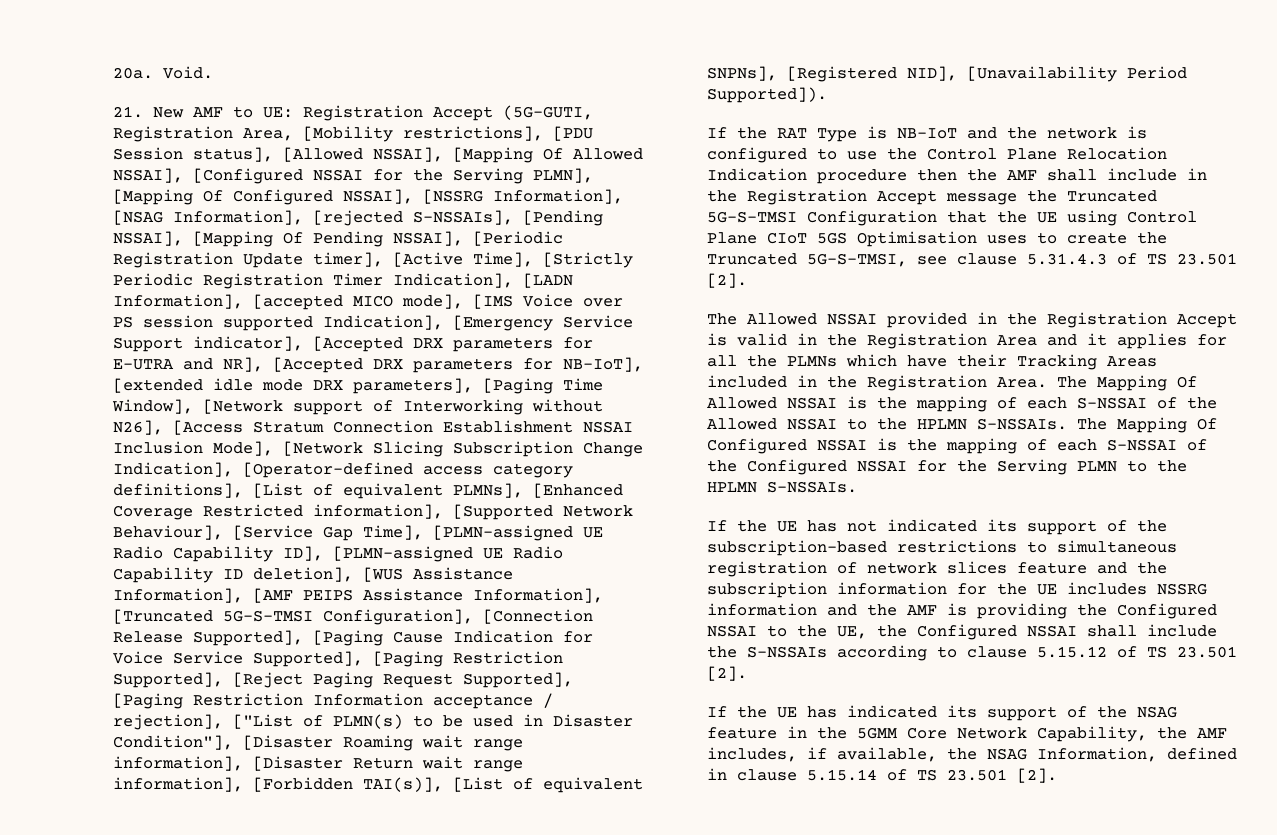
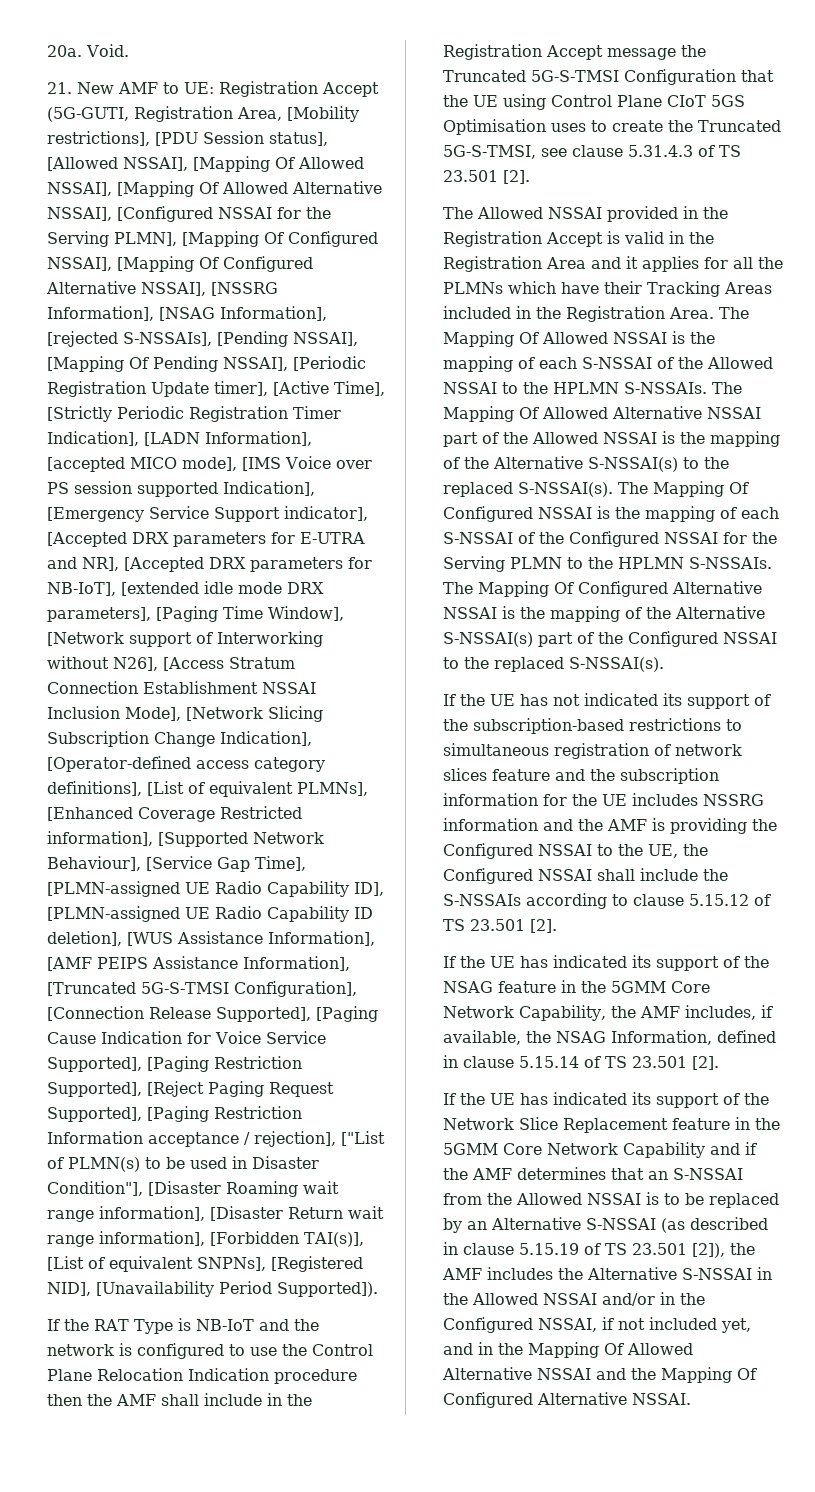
- Registration Accept (5G-GUTI, Registration Area, [Mobility restrictions], [PDU Session status], [Allowed NSSAI], [Mapping Of Allowed NSSAI], [Configured NSSAI for the Serving PLMN], [Mapping Of Configured NSSAI], [NSSRG Information], [NSAG Information], [rejected S-NSSAIs], [Pending NSSAI], [Mapping Of Pending NSSAI], [Periodic Registration Update timer], [Active Time], [Strictly Periodic Registration Timer Indication], [LADN Information], [accepted MICO mode], [IMS Voice over PS session supported Indication], [Emergency Service Support indicator], [Accepted DRX parameters for E-UTRA and NR], [Accepted DRX parameters for NB-IoT], [extended idle mode DRX parameters], [Paging Time Window], [Network support of Interworking without N26], [Access Stratum Connection Establishment NSSAI Inclusion Mode], [Network Slicing Subscription Change Indication], [Operator-defined access category definitions], [List of equivalent PLMNs], [Enhanced Coverage Restricted information], [Supported Network Behaviour], [Service Gap Time], [PLMN-assigned UE Radio Capability ID], [PLMN-assigned UE Radio Capability ID deletion], [WUS Assistance Information], [AMF PEIPS Assistance Information], [Truncated 5G-S-TMSI Configuration], [Connection Release Supported], [Paging Cause Indication for Voice Service Supported], [Paging Restriction Supported], [Reject Paging Request Supported], [Paging Restriction Information acceptance / rejection], ["List of PLMN(s) to be used in Disaster Condition"], [Disaster Roaming wait range information], [Disaster Return wait range information], [Forbidden TAI(s)], [List of equivalent SNPNs], [Registered NID], [Unavailability Period Supported]).
+ Registration Accept (5G-GUTI, Registration Area, [Mobility restrictions], [PDU Session status], [Allowed NSSAI], [Mapping Of Allowed NSSAI], [Mapping Of Allowed Alternative NSSAI], [Configured NSSAI for the Serving PLMN], [Mapping Of Configured NSSAI], [Mapping Of Configured Alternative NSSAI], [NSSRG Information], [NSAG Information], [rejected S-NSSAIs], [Pending NSSAI], [Mapping Of Pending NSSAI], [Periodic Registration Update timer], [Active Time], [Strictly Periodic Registration Timer Indication], [LADN Information], [accepted MICO mode], [IMS Voice over PS session supported Indication], [Emergency Service Support indicator], [Accepted DRX parameters for E-UTRA and NR], [Accepted DRX parameters for NB-IoT], [extended idle mode DRX parameters], [Paging Time Window], [Network support of Interworking without N26], [Access Stratum Connection Establishment NSSAI Inclusion Mode], [Network Slicing Subscription Change Indication], [Operator-defined access category definitions], [List of equivalent PLMNs], [Enhanced Coverage Restricted information], [Supported Network Behaviour], [Service Gap Time], [PLMN-assigned UE Radio Capability ID], [PLMN-assigned UE Radio Capability ID deletion], [WUS Assistance Information], [AMF PEIPS Assistance Information], [Truncated 5G-S-TMSI Configuration], [Connection Release Supported], [Paging Cause Indication for Voice Service Supported], [Paging Restriction Supported], [Reject Paging Request Supported], [Paging Restriction Information acceptance / rejection], ["List of PLMN(s) to be used in Disaster Condition"], [Disaster Roaming wait range information], [Disaster Return wait range information], [Forbidden TAI(s)], [List of equivalent SNPNs], [Registered NID], [Unavailability Period Supported]).
- The Mapping Of Configured NSSAI is the mapping of each S-NSSAI of the Configured NSSAI for the Serving PLMN to the HPLMN S-NSSAIs.
+ The Mapping Of Allowed Alternative NSSAI part of the Allowed NSSAI is the mapping of the Alternative S-NSSAI(s) to the replaced S-NSSAI(s). The Mapping Of Configured NSSAI is the mapping of each S-NSSAI of the Configured NSSAI for the Serving PLMN to the HPLMN S-NSSAIs. The Mapping Of Configured Alternative NSSAI is the mapping of the Alternative S-NSSAI(s) part of the Configured NSSAI to the replaced S-NSSAI(s).
+ If the UE has indicated its support of the Network Slice Replacement feature in the 5GMM Core Network Capability and if the AMF determines that an S-NSSAI from the Allowed NSSAI is to be replaced by an Alternative S-NSSAI (as described in clause 5.15.19 of TS 23.501 [2]), the AMF includes the Alternative S-NSSAI in the Allowed NSSAI and/or in the Configured NSSAI, if not included yet, and in the Mapping Of Allowed Alternative NSSAI and the Mapping Of Configured Alternative NSSAI.

